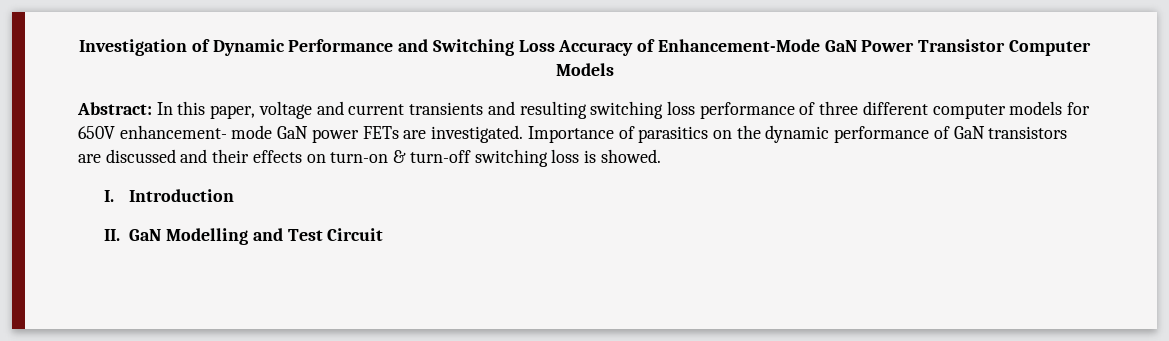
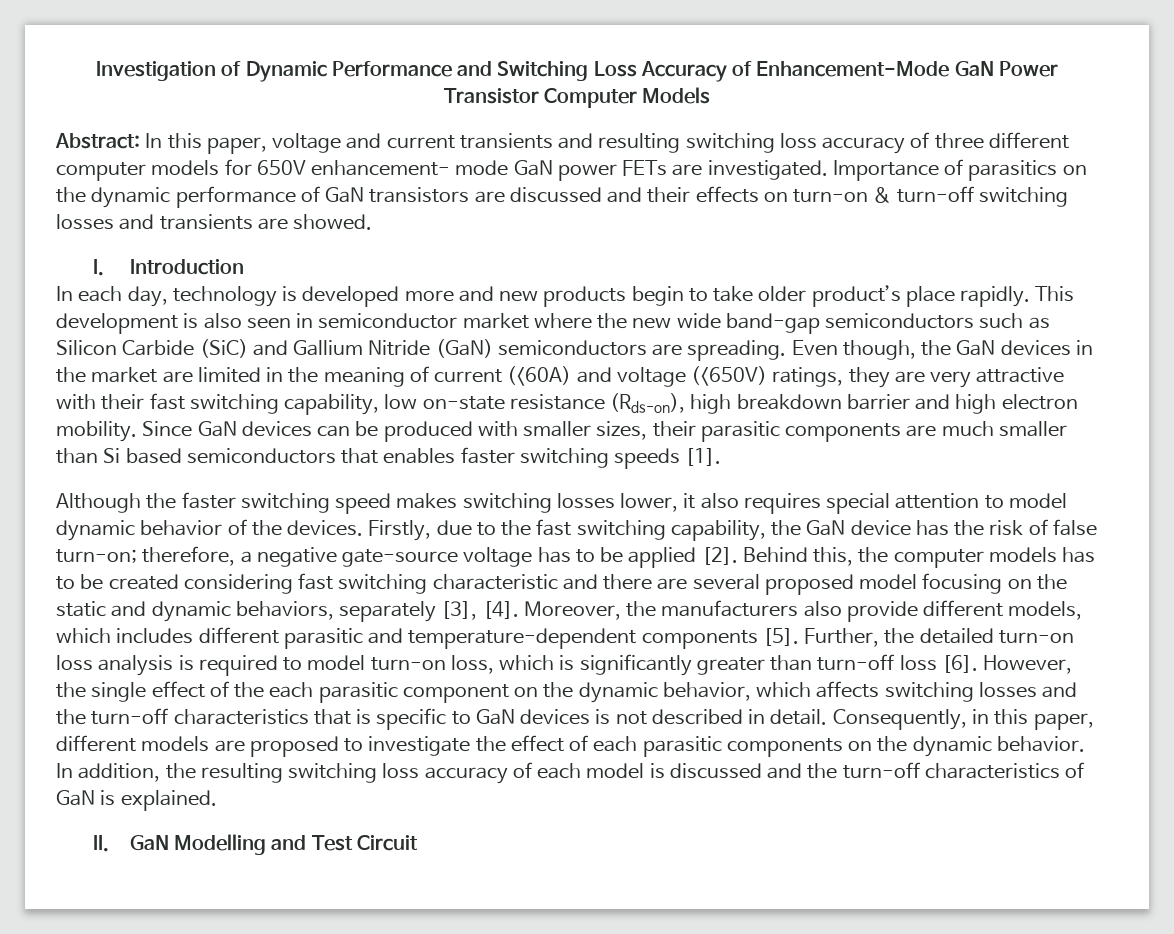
- Abstract: In this paper, voltage and current transients and resulting switching loss performance of three different computer models for 650V enhancement- mode GaN power FETs are investigated.
+ Abstract: In this paper, voltage and current transients and resulting switching loss accuracy of three different computer models for 650V enhancement- mode GaN power FETs are investigated.
- Importance of parasitics on the dynamic performance of GaN transistors are discussed and their effects on turn-on & turn-off switching loss is showed.
+ Importance of parasitics on the dynamic performance of GaN transistors are discussed and their effects on turn-on & turn-off switching losses and transients are showed.
+ In each day, technology is developed more and new products begin to take older product’s place rapidly. This development is also seen in semiconductor market where the new wide band-gap semiconductors such as Silicon Carbide (SiC) and Gallium Nitride (GaN) semiconductors are spreading. Even though, the GaN devices in the market are limited in the meaning of current (<60A) and voltage (<650V) ratings, they are very attractive with their fast switching capability, low on-state resistance (Rds-on), high breakdown barrier and high electron mobility. Since GaN devices can be produced with smaller sizes, their parasitic components are much smaller than Si based semiconductors that enables faster switching speeds [1].
+ Although the faster switching speed makes switching losses lower, it also requires special attention to model dynamic behavior of the devices. Firstly, due to the fast switching capability, the GaN device has the risk of false turn-on; therefore, a negative gate-source voltage has to be applied [2]. Behind this, the computer models has to be created considering fast switching characteristic and there are several proposed model focusing on the static and dynamic behaviors, separately [3], [4]. Moreover, the manufacturers also provide different models, which includes different parasitic and temperature-dependent components [5]. Further, the detailed turn-on loss analysis is required to model turn-on loss, which is significantly greater than turn-off loss [6]. However, the single effect of the each parasitic component on the dynamic behavior, which affects switching losses and the turn-off characteristics that is specific to GaN devices is not described in detail. Consequently, in this paper, different models are proposed to investigate the effect of each parasitic components on the dynamic behavior. In addition, the resulting switching loss accuracy of each model is discussed and the turn-off characteristics of GaN is explained.

